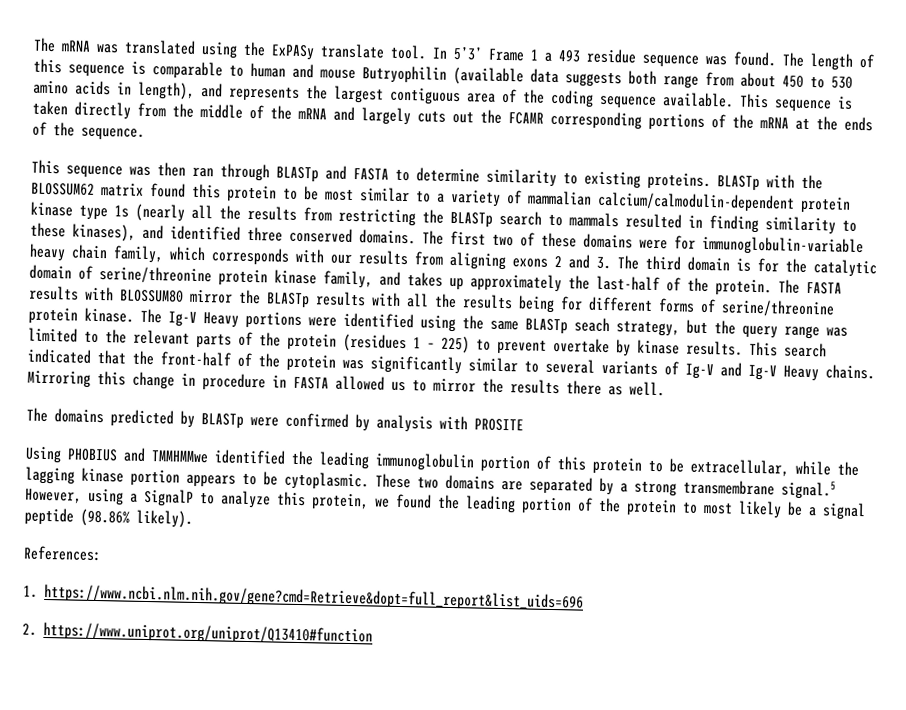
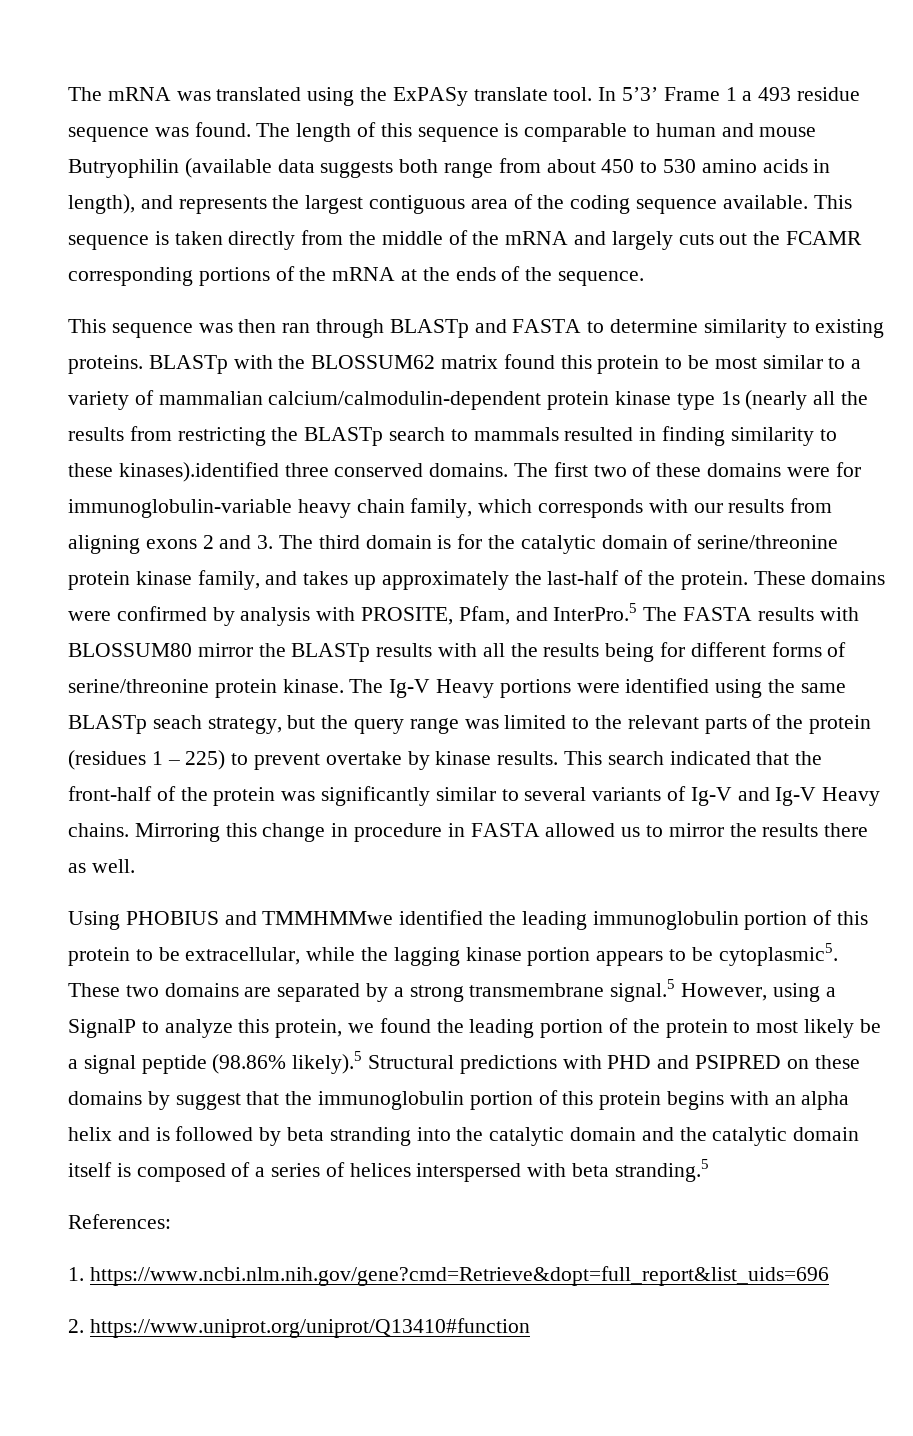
- BLASTp with the BLOSSUM62 matrix found this protein to be most similar to a variety of mammalian calcium/calmodulin-dependent protein kinase type 1s (nearly all the results from restricting the BLASTp search to mammals resulted in finding similarity to these kinases), and identified three conserved domains.
+ BLASTp with the BLOSSUM62 matrix found this protein to be most similar to a variety of mammalian calcium/calmodulin-dependent protein kinase type 1s (nearly all the results from restricting the BLASTp search to mammals resulted in finding similarity to these kinases).identified three conserved domains.
- The FASTA results with BLOSSUM80 mirror the BLASTp results with all the results being for different forms of serine/threonine protein kinase.
+ These domains were confirmed by analysis with PROSITE, Pfam, and InterPro.5 The FASTA results with BLOSSUM80 mirror the BLASTp results with all the results being for different forms of serine/threonine protein kinase.
- The domains predicted by BLASTp were confirmed by analysis with PROSITE
- Using PHOBIUS and TMMHMMwe identified the leading immunoglobulin portion of this protein to be extracellular, while the lagging kinase portion appears to be cytoplasmic.
+ Using PHOBIUS and TMMHMMwe identified the leading immunoglobulin portion of this protein to be extracellular, while the lagging kinase portion appears to be cytoplasmic5.
- These two domains are separated by a strong transmembrane signal.5 However, using a SignalP to analyze this protein, we found the leading portion of the protein to most likely be a signal peptide (98.86% likely).
+ These two domains are separated by a strong transmembrane signal.5 However, using a SignalP to analyze this protein, we found the leading portion of the protein to most likely be a signal peptide (98.86% likely).5 Structural predictions with PHD and PSIPRED on these domains by suggest that the immunoglobulin portion of this protein begins with an alpha helix and is followed by beta stranding into the catalytic domain and the catalytic domain itself is composed of a series of helices interspersed with beta stranding.5

